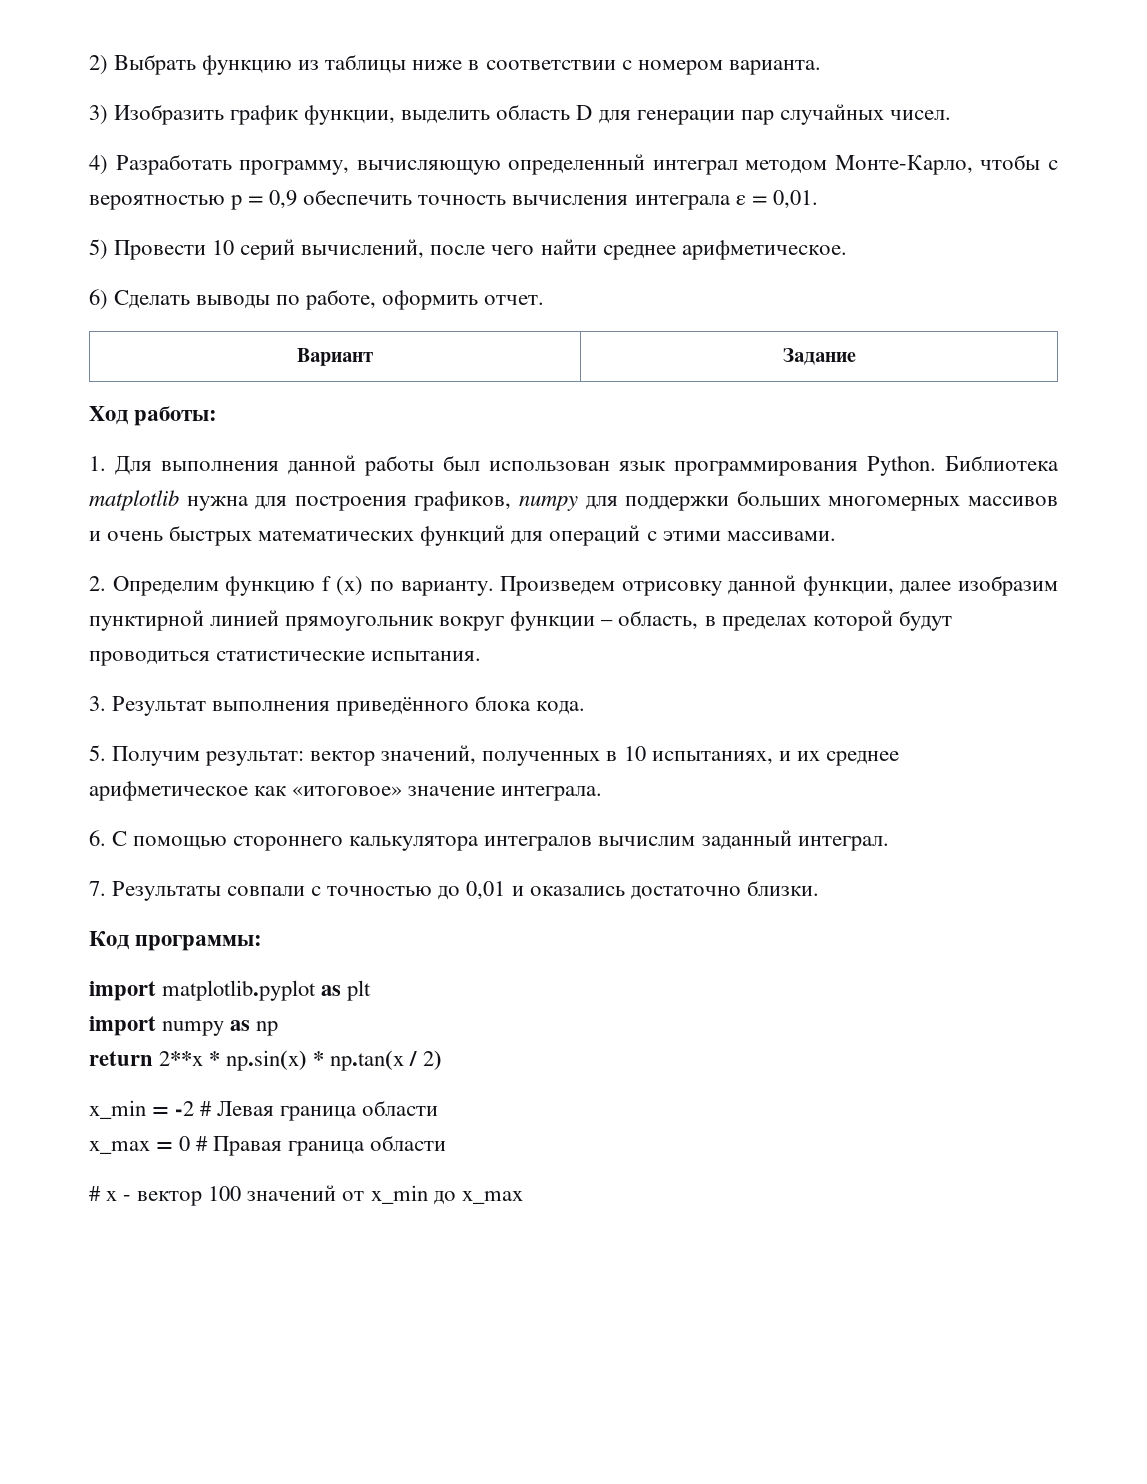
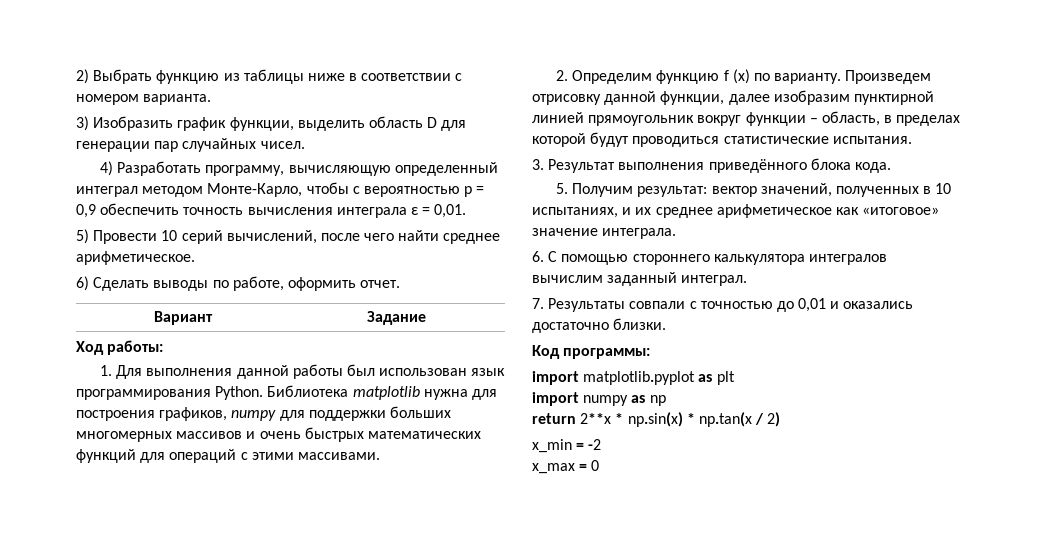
- x_min = -2 # Левая граница области
+ x_min = -2
- x_max = 0 # Правая граница области
- # х - вектор 100 значений от x_min до x_max
+ x_max = 0

